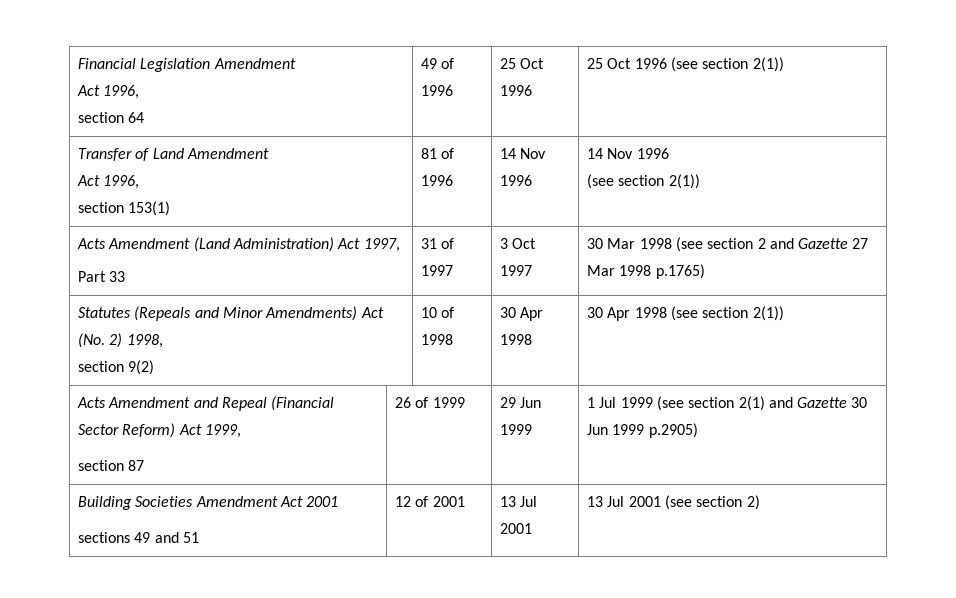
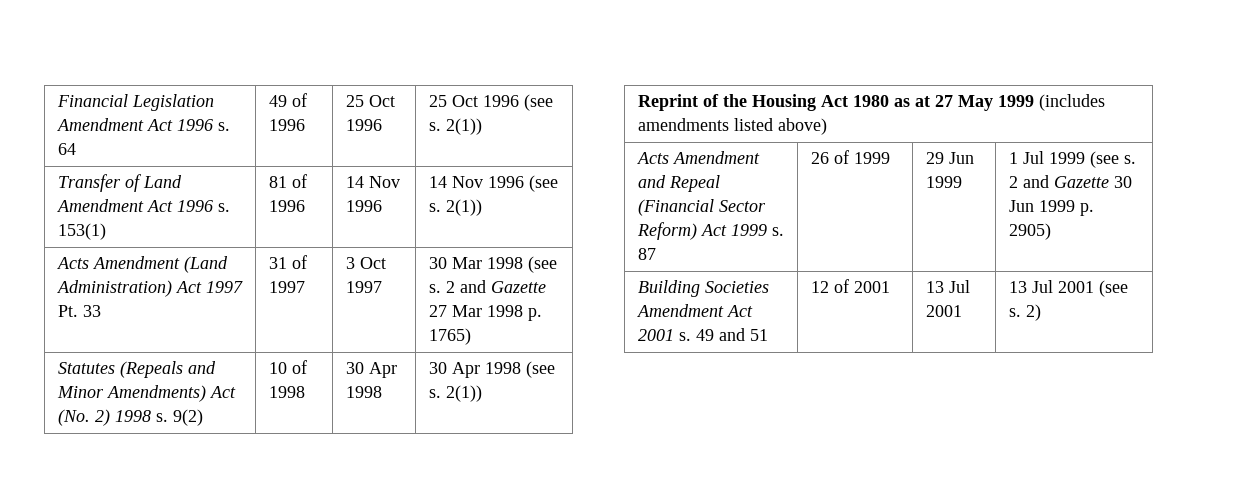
- Financial Legislation Amendment
- Act 1996,
- section 64 | 49 of 1996 | 25 Oct 1996 | 25 Oct 1996 (see section 2(1))
+ Financial Legislation Amendment Act 1996 s. 64 | 49 of 1996 | 25 Oct 1996 | 25 Oct 1996 (see s. 2(1))
- Transfer of Land Amendment
- Act 1996,
- section 153(1) | 81 of 1996 | 14 Nov 1996 | 14 Nov 1996
- (see section 2(1))
+ Transfer of Land Amendment Act 1996 s. 153(1) | 81 of 1996 | 14 Nov 1996 | 14 Nov 1996 (see s. 2(1))
- Acts Amendment (Land Administration) Act 1997,
- Part 33 | 31 of 1997 | 3 Oct 1997 | 30 Mar 1998 (see section 2 and Gazette 27 Mar 1998 p.1765)
+ Acts Amendment (Land Administration) Act 1997 Pt. 33 | 31 of 1997 | 3 Oct 1997 | 30 Mar 1998 (see s. 2 and Gazette 27 Mar 1998 p. 1765)
- Statutes (Repeals and Minor Amendments) Act (No. 2) 1998,
- section 9(2) | 10 of 1998 | 30 Apr 1998 | 30 Apr 1998 (see section 2(1))
+ Statutes (Repeals and Minor Amendments) Act (No. 2) 1998 s. 9(2) | 10 of 1998 | 30 Apr 1998 | 30 Apr 1998 (see s. 2(1))
+ Reprint of the Housing Act 1980 as at 27 May 1999 (includes amendments listed above)
- Acts Amendment and Repeal (Financial Sector Reform) Act 1999,
- section 87 | 26 of 1999 | 29 Jun 1999 | 1 Jul 1999 (see section 2(1) and Gazette 30 Jun 1999 p.2905)
+ Acts Amendment and Repeal (Financial Sector Reform) Act 1999 s. 87 | 26 of 1999 | 29 Jun 1999 | 1 Jul 1999 (see s. 2 and Gazette 30 Jun 1999 p. 2905)
- Building Societies Amendment Act 2001
- sections 49 and 51 | 12 of 2001 | 13 Jul 2001 | 13 Jul 2001 (see section 2)
+ Building Societies Amendment Act 2001 s. 49 and 51 | 12 of 2001 | 13 Jul 2001 | 13 Jul 2001 (see s. 2)

